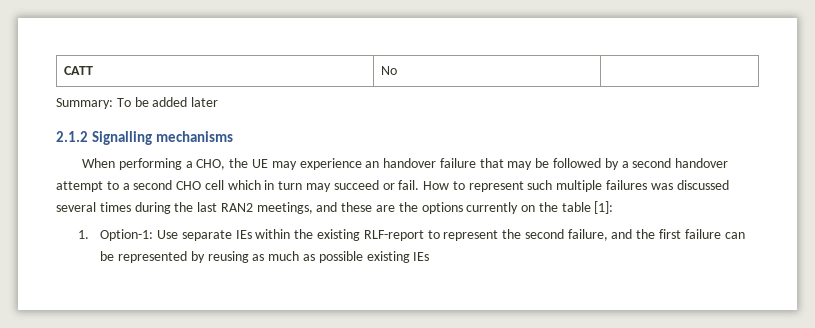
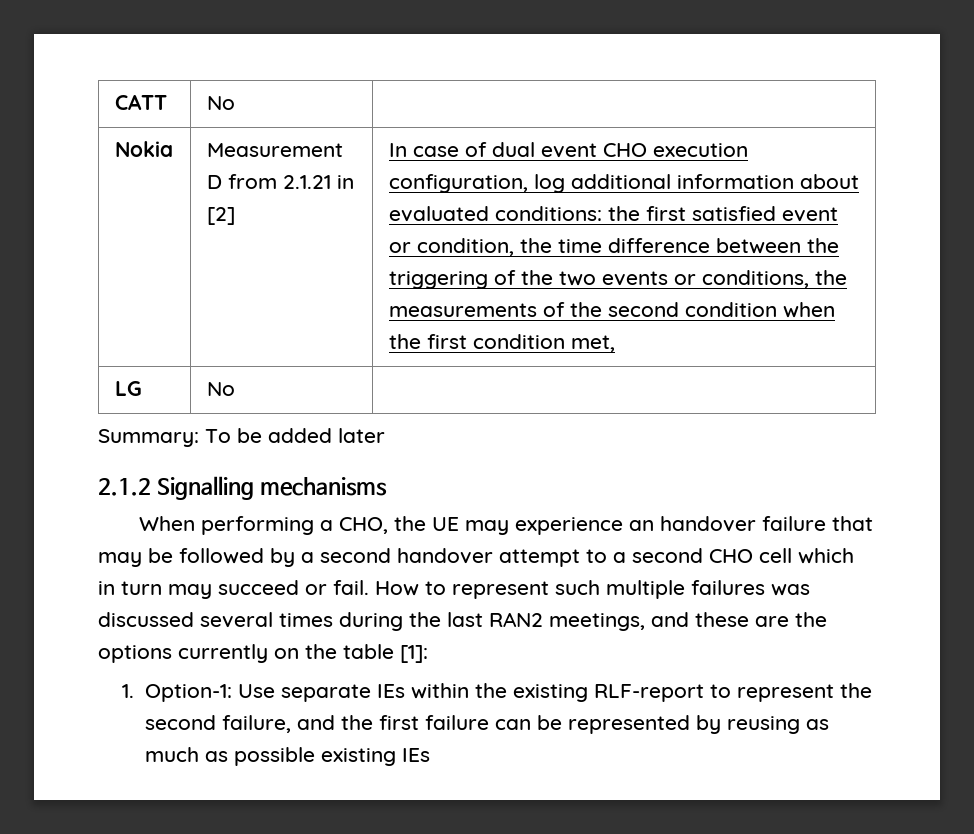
+ Nokia | Measurement D from 2.1.21 in [2] | In case of dual event CHO execution configuration, log additional information about evaluated conditions: the first satisfied event or condition, the time difference between the triggering of the two events or conditions, the measurements of the second condition when the first condition met,
+ LG | No |

